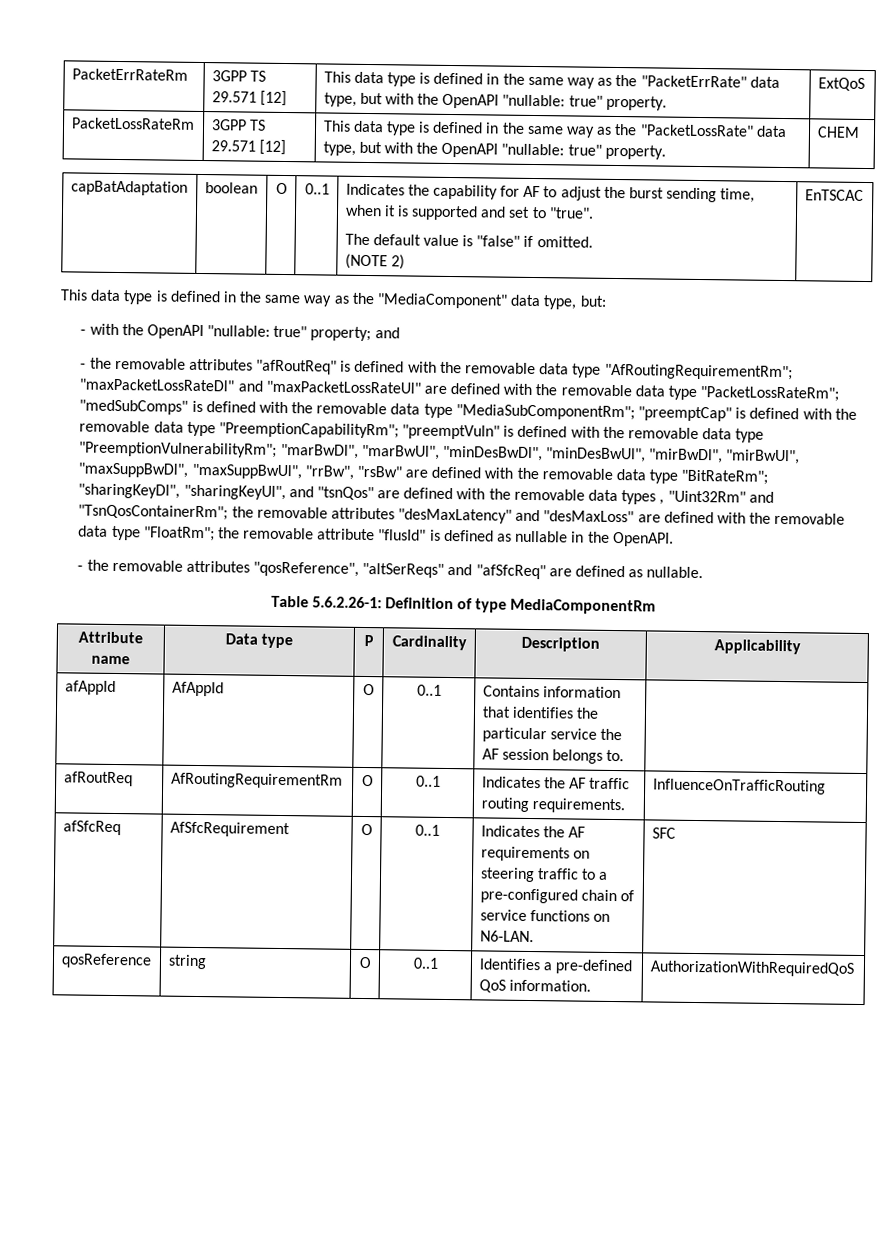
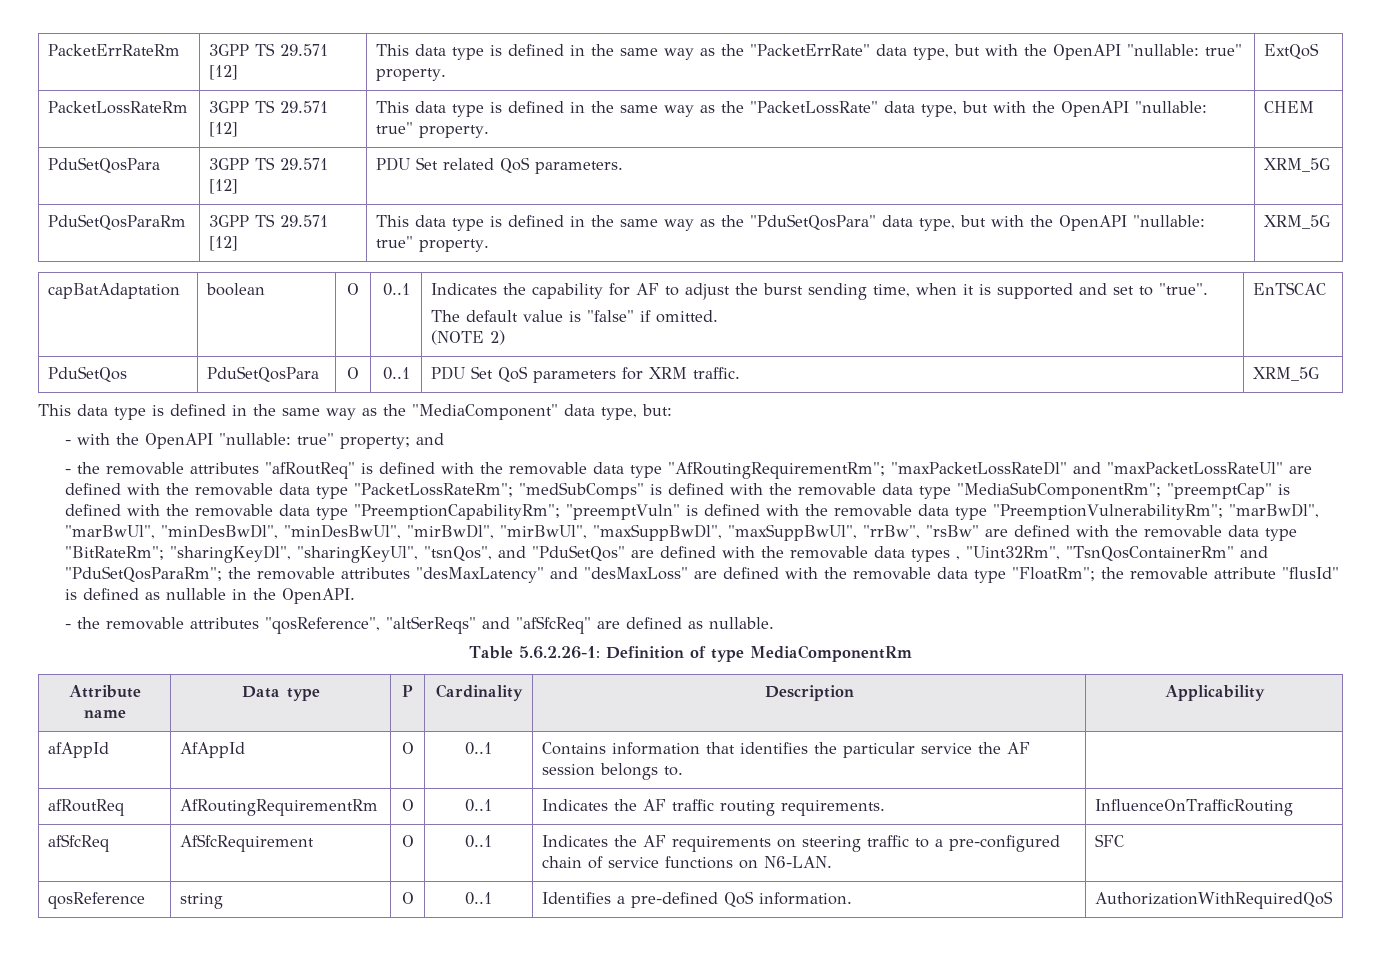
+ PduSetQosPara | 3GPP TS 29.571 [12] | PDU Set related QoS parameters. | XRM_5G
+ PduSetQosParaRm | 3GPP TS 29.571 [12] | This data type is defined in the same way as the "PduSetQosPara" data type, but with the OpenAPI "nullable: true" property. | XRM_5G
+ PduSetQos | PduSetQosPara | O | 0..1 | PDU Set QoS parameters for XRM traffic. | XRM_5G
- "sharingKeyDl", "sharingKeyUl", and "tsnQos" are defined with the removable data types , "Uint32Rm" and "TsnQosContainerRm";
+ "sharingKeyDl", "sharingKeyUl", "tsnQos", and "PduSetQos" are defined with the removable data types , "Uint32Rm", "TsnQosContainerRm" and "PduSetQosParaRm";

